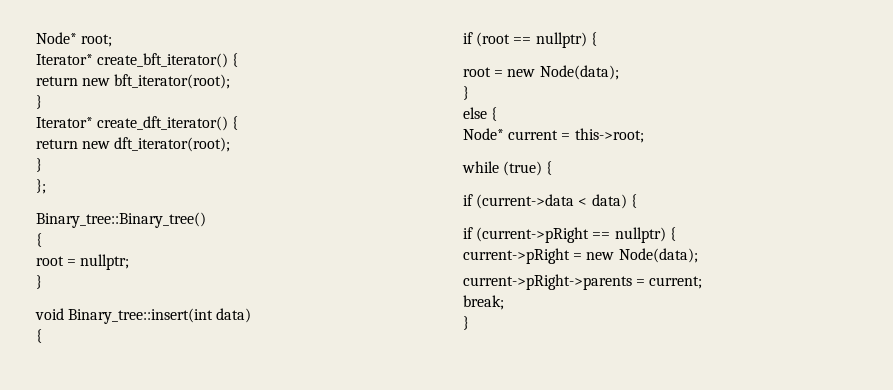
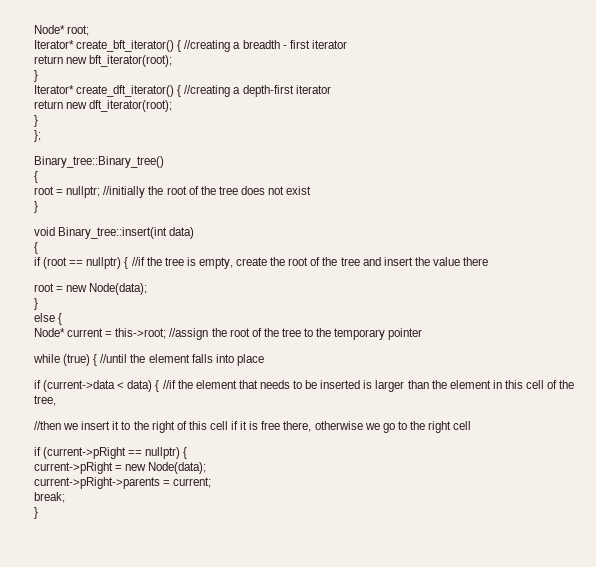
- Iterator* create_bft_iterator() {
+ Iterator* create_bft_iterator() { //creating a breadth - first iterator
- Iterator* create_dft_iterator() {
+ Iterator* create_dft_iterator() { //creating a depth-first iterator
- root = nullptr;
+ root = nullptr; //initially the root of the tree does not exist
- if (root == nullptr) {
+ if (root == nullptr) { //if the tree is empty, create the root of the tree and insert the value there
- Node* current = this->root;
- while (true) {
+ Node* current = this->root; //assign the root of the tree to the temporary pointer
+ while (true) { //until the element falls into place
- if (current->data < data) {
+ if (current->data < data) { //if the element that needs to be inserted is larger than the element in this cell of the tree,
+ //then we insert it to the right of this cell if it is free there, otherwise we go to the right cell

